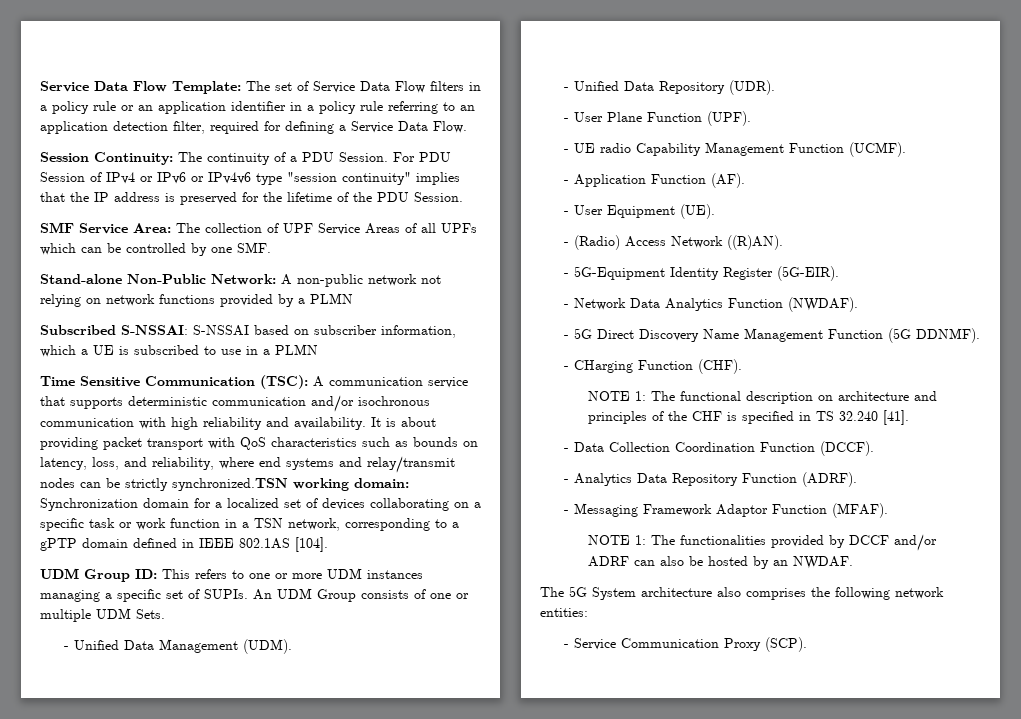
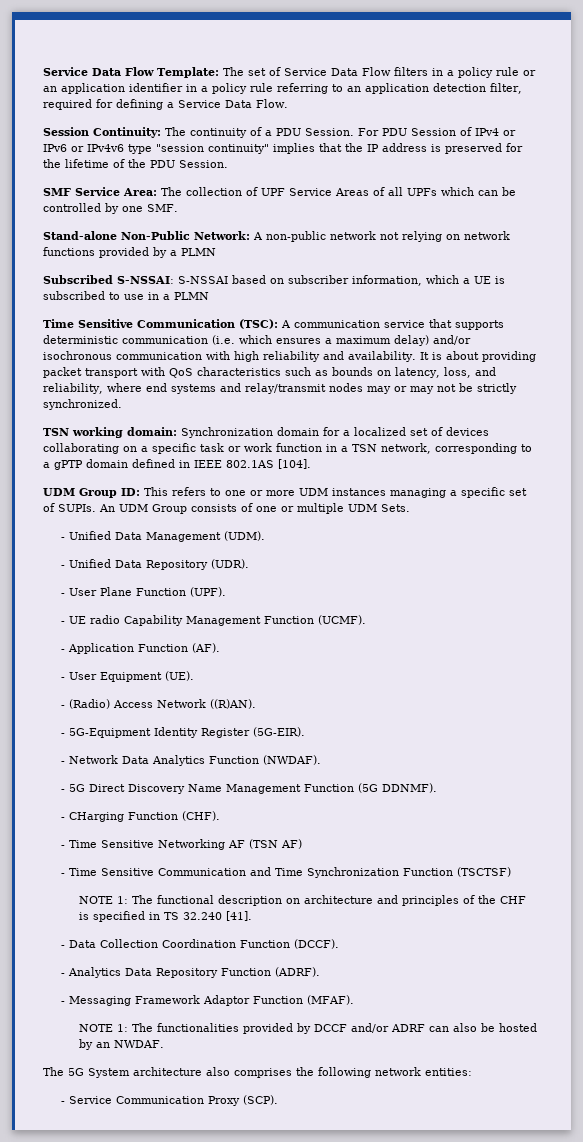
- Time Sensitive Communication (TSC): A communication service that supports deterministic communication and/or isochronous communication with high reliability and availability.
+ Time Sensitive Communication (TSC): A communication service that supports deterministic communication (i.e. which ensures a maximum delay) and/or isochronous communication with high reliability and availability.
- It is about providing packet transport with QoS characteristics such as bounds on latency, loss, and reliability, where end systems and relay/transmit nodes can be strictly synchronized.TSN working domain: Synchronization domain for a localized set of devices collaborating on a specific task or work function in a TSN network, corresponding to a gPTP domain defined in IEEE 802.1AS [104].
+ It is about providing packet transport with QoS characteristics such as bounds on latency, loss, and reliability, where end systems and relay/transmit nodes may or may not be strictly synchronized.
+ TSN working domain: Synchronization domain for a localized set of devices collaborating on a specific task or work function in a TSN network, corresponding to a gPTP domain defined in IEEE 802.1AS [104].
+ - Time Sensitive Networking AF (TSN AF)
+ - Time Sensitive Communication and Time Synchronization Function (TSCTSF)

